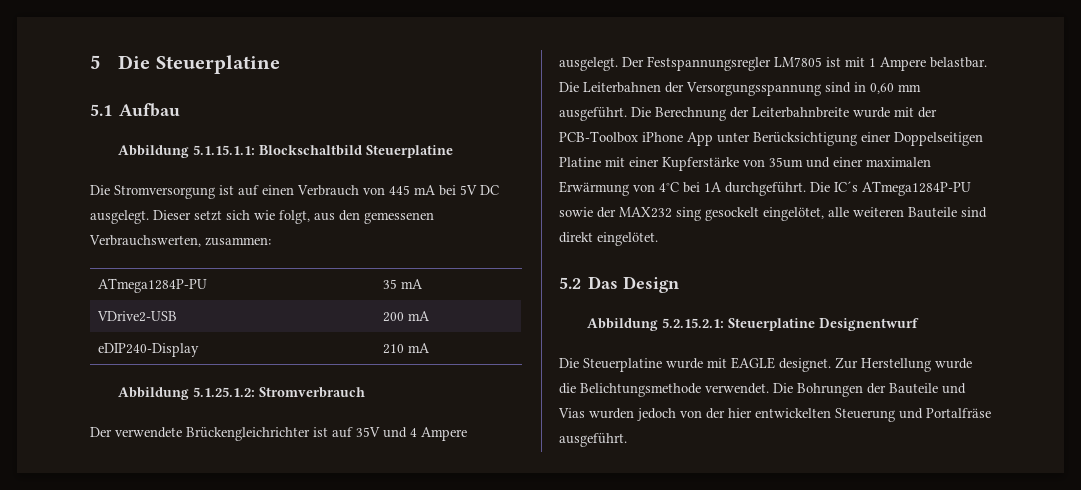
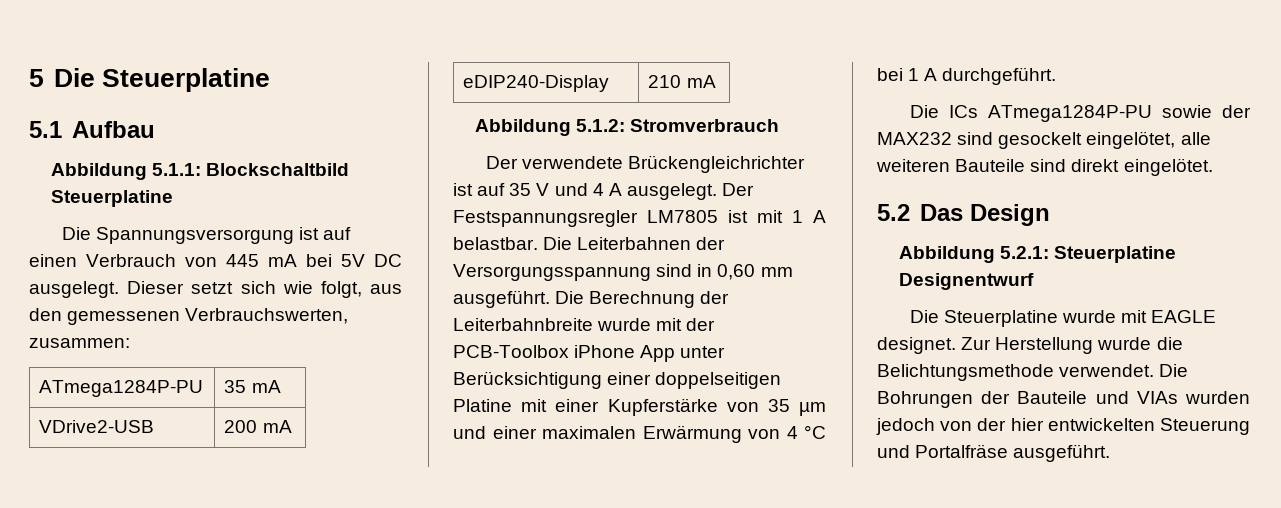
- Abbildung 5.1.15.1.1: Blockschaltbild Steuerplatine
+ Abbildung 5.1.1: Blockschaltbild Steuerplatine
- Die Stromversorgung ist auf einen Verbrauch von 445 mA bei 5V DC ausgelegt.
+ Die Spannungsversorgung ist auf einen Verbrauch von 445 mA bei 5V DC ausgelegt.
- Abbildung 5.1.25.1.2: Stromverbrauch
+ Abbildung 5.1.2: Stromverbrauch
- Der verwendete Brückengleichrichter ist auf 35V und 4 Ampere ausgelegt.
+ Der verwendete Brückengleichrichter ist auf 35 V und 4 A ausgelegt.
- Der Festspannungsregler LM7805 ist mit 1 Ampere belastbar.
+ Der Festspannungsregler LM7805 ist mit 1 A belastbar.
- Die Berechnung der Leiterbahnbreite wurde mit der PCB-Toolbox iPhone App unter Berücksichtigung einer Doppelseitigen Platine mit einer Kupferstärke von 35um und einer maximalen Erwärmung von 4°C bei 1A durchgeführt. Die IC´s ATmega1284P-PU sowie der MAX232 sing gesockelt eingelötet, alle weiteren Bauteile sind direkt eingelötet.
+ Die Berechnung der Leiterbahnbreite wurde mit der PCB-Toolbox iPhone App unter Berücksichtigung einer doppelseitigen Platine mit einer Kupferstärke von 35 µm und einer maximalen Erwärmung von 4 °C bei 1 A durchgeführt.
+ Die ICs ATmega1284P-PU sowie der MAX232 sind gesockelt eingelötet, alle weiteren Bauteile sind direkt eingelötet.
- Abbildung 5.2.15.2.1: Steuerplatine Designentwurf
+ Abbildung 5.2.1: Steuerplatine Designentwurf
- Die Bohrungen der Bauteile und Vias wurden jedoch von der hier entwickelten Steuerung und Portalfräse ausgeführt.
+ Die Bohrungen der Bauteile und VIAs wurden jedoch von der hier entwickelten Steuerung und Portalfräse ausgeführt.

